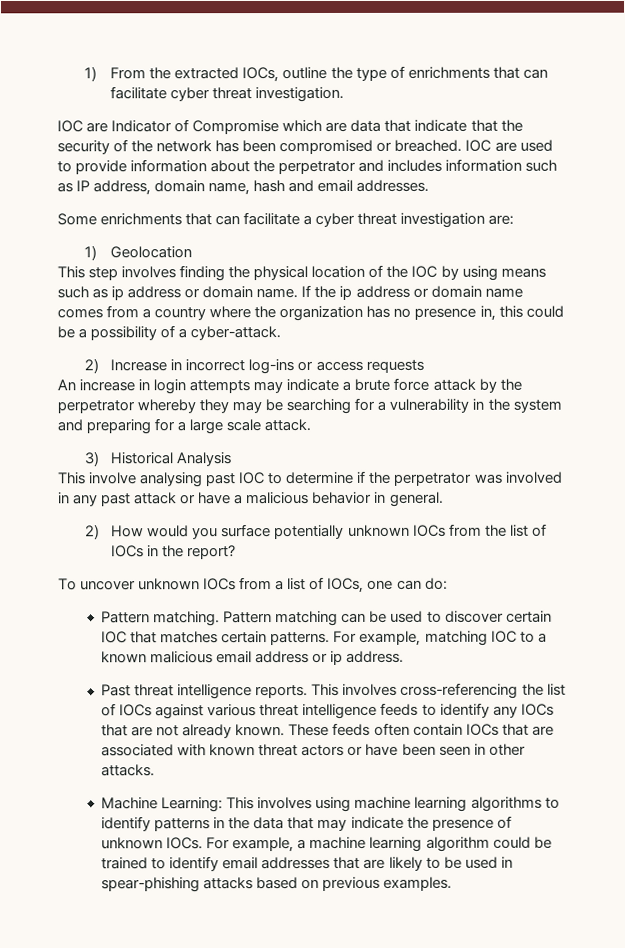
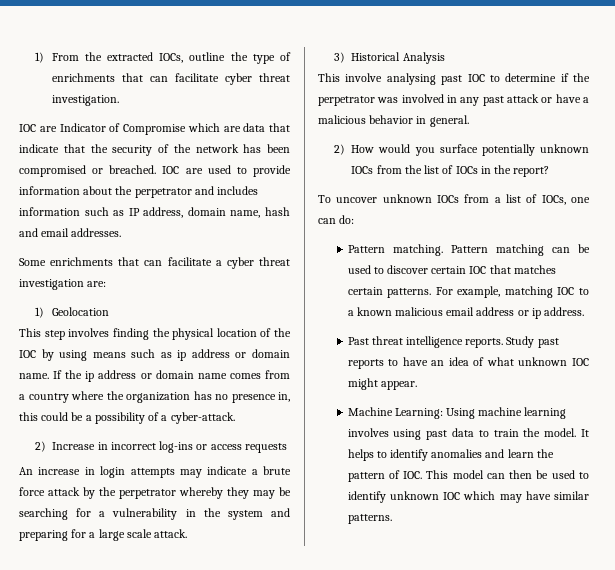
- This involves cross-referencing the list of IOCs against various threat intelligence feeds to identify any IOCs that are not already known. These feeds often contain IOCs that are associated with known threat actors or have been seen in other attacks.
- Machine Learning: This involves using machine learning algorithms to identify patterns in the data that may indicate the presence of unknown IOCs. For example, a machine learning algorithm could be trained to identify email addresses that are likely to be used in spear-phishing attacks based on previous examples.
+ Study past reports to have an idea of what unknown IOC might appear.
+ Machine Learning: Using machine learning involves using past data to train the model. It helps to identify anomalies and learn the pattern of IOC. This model can then be used to identify unknown IOC which may have similar patterns.

